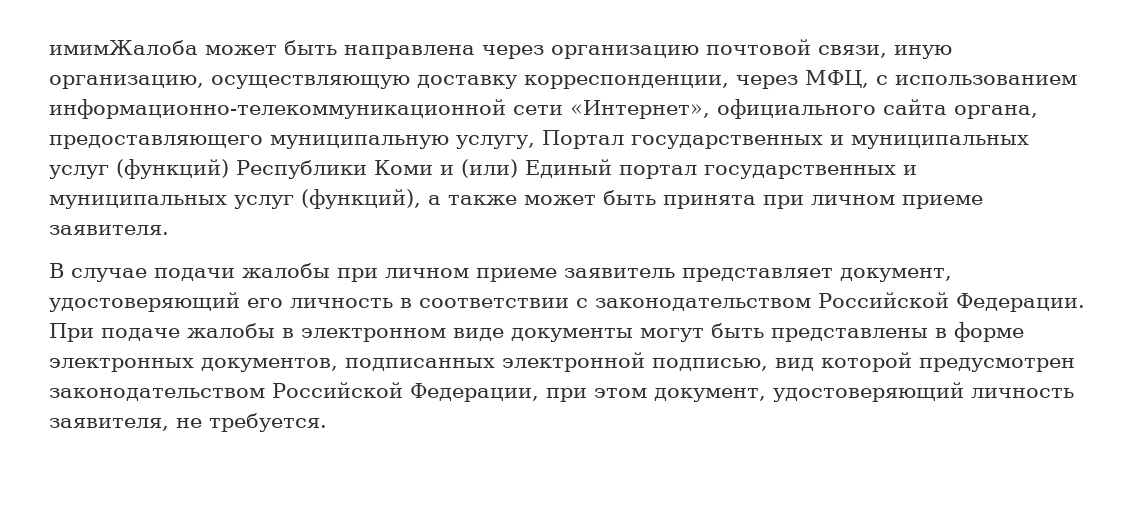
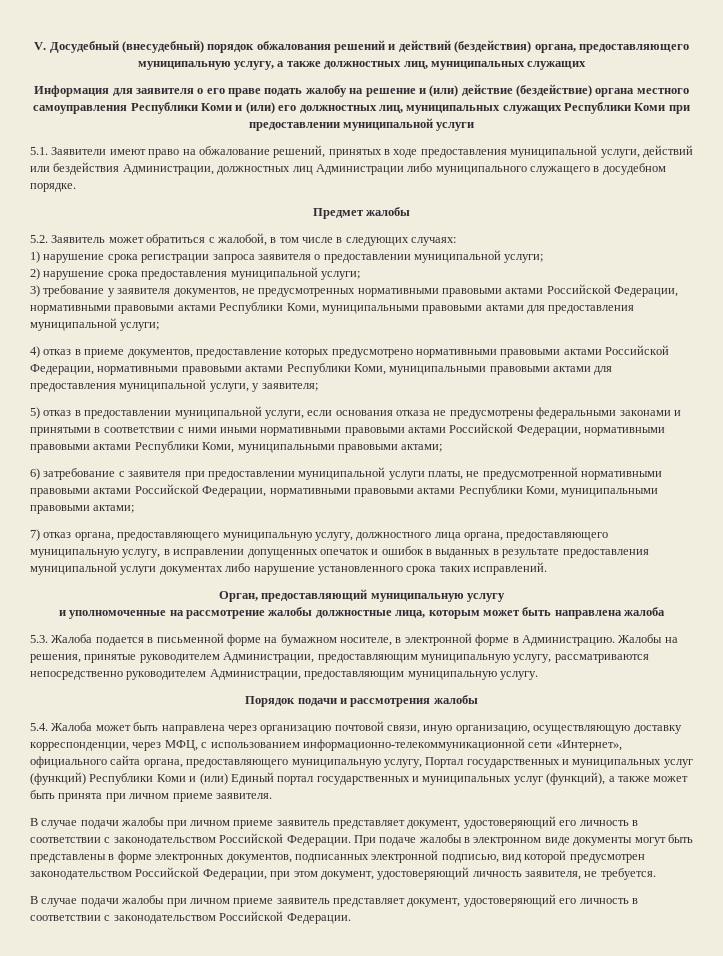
- имимЖалоба может быть направлена через организацию почтовой связи, иную организацию, осуществляющую доставку корреспонденции, через МФЦ, с использованием информационно-телекоммуникационной сети «Интернет», официального сайта органа, предоставляющего муниципальную услугу, Портал государственных и муниципальных услуг (функций) Республики Коми и (или) Единый портал государственных и муниципальных услуг (функций), а также может быть принята при личном приеме заявителя.
+ V. Досудебный (внесудебный) порядок обжалования решений и действий (бездействия) органа, предоставляющего муниципальную услугу, а также должностных лиц, муниципальных служащих
+ Информация для заявителя о его праве подать жалобу на решение и (или) действие (бездействие) органа местного самоуправления Республики Коми и (или) его должностных лиц, муниципальных служащих Республики Коми при предоставлении муниципальной услуги
+ 5.1. Заявители имеют право на обжалование решений, принятых в ходе предоставления муниципальной услуги, действий или бездействия Администрации, должностных лиц Администрации либо муниципального служащего в досудебном порядке.
+ Предмет жалобы
+ 5.2. Заявитель может обратиться с жалобой, в том числе в следующих случаях:
+ 1) нарушение срока регистрации запроса заявителя о предоставлении муниципальной услуги;
+ 2) нарушение срока предоставления муниципальной услуги;
+ 3) требование у заявителя документов, не предусмотренных нормативными правовыми актами Российской Федерации, нормативными правовыми актами Республики Коми, муниципальными правовыми актами для предоставления муниципальной услуги;
+ 4) отказ в приеме документов, предоставление которых предусмотрено нормативными правовыми актами Российской Федерации, нормативными правовыми актами Республики Коми, муниципальными правовыми актами для предоставления муниципальной услуги, у заявителя;
+ 5) отказ в предоставлении муниципальной услуги, если основания отказа не предусмотрены федеральными законами и принятыми в соответствии с ними иными нормативными правовыми актами Российской Федерации, нормативными правовыми актами Республики Коми, муниципальными правовыми актами;
+ 6) затребование с заявителя при предоставлении муниципальной услуги платы, не предусмотренной нормативными правовыми актами Российской Федерации, нормативными правовыми актами Республики Коми, муниципальными правовыми актами;
+ 7) отказ органа, предоставляющего муниципальную услугу, должностного лица органа, предоставляющего муниципальную услугу, в исправлении допущенных опечаток и ошибок в выданных в результате предоставления муниципальной услуги документах либо нарушение установленного срока таких исправлений.
+ Орган, предоставляющий муниципальную услугу
+ и уполномоченные на рассмотрение жалобы должностные лица, которым может быть направлена жалоба
+ 5.3. Жалоба подается в письменной форме на бумажном носителе, в электронной форме в Администрацию. Жалобы на решения, принятые руководителем Администрации, предоставляющим муниципальную услугу, рассматриваются непосредственно руководителем Администрации, предоставляющим муниципальную услугу.
+ Порядок подачи и рассмотрения жалобы
+ 5.4. Жалоба может быть направлена через организацию почтовой связи, иную организацию, осуществляющую доставку корреспонденции, через МФЦ, с использованием информационно-телекоммуникационной сети «Интернет», официального сайта органа, предоставляющего муниципальную услугу, Портал государственных и муниципальных услуг (функций) Республики Коми и (или) Единый портал государственных и муниципальных услуг (функций), а также может быть принята при личном приеме заявителя.
  При подаче жалобы в электронном виде документы могут быть представлены в форме электронных документов, подписанных электронной подписью, вид которой предусмотрен законодательством Российской Федерации, при этом документ, удостоверяющий личность заявителя, не требуется.
+ В случае подачи жалобы при личном приеме заявитель представляет документ, удостоверяющий его личность в соответствии с законодательством Российской Федерации.

